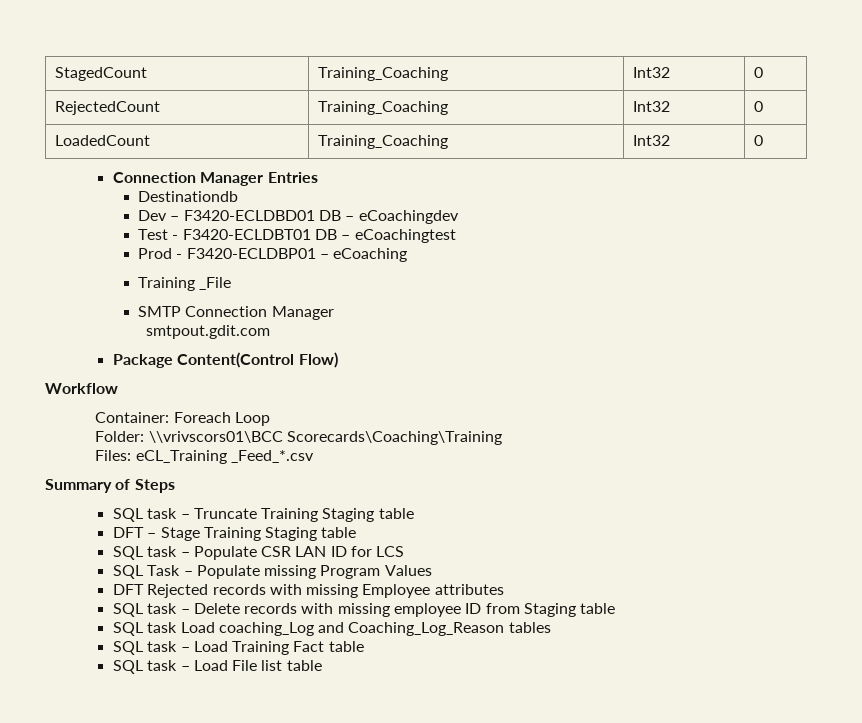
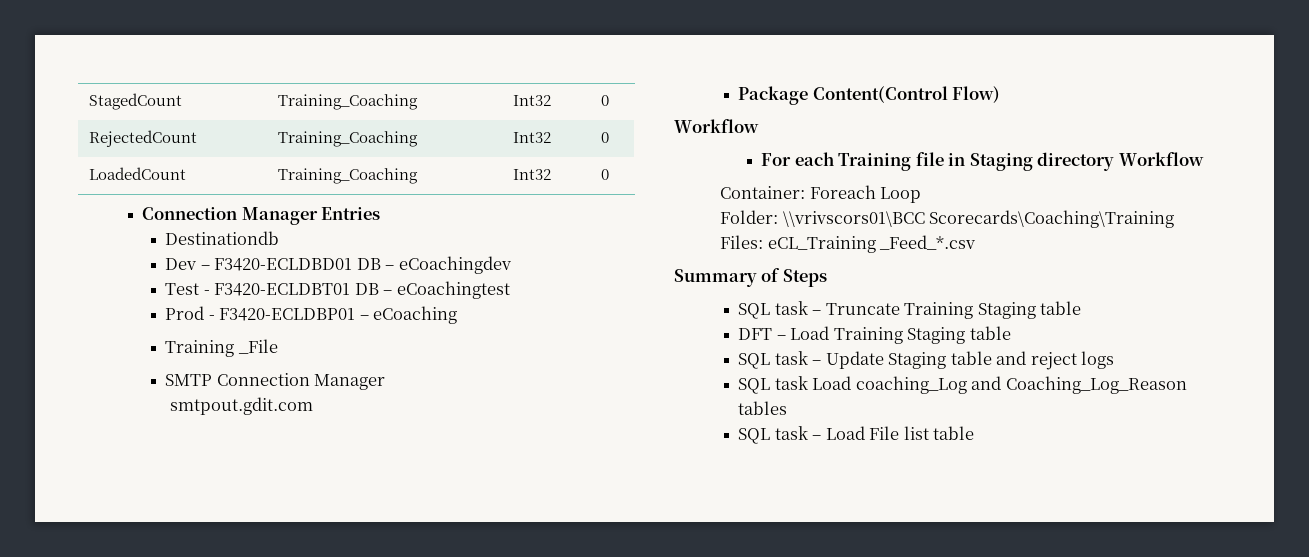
+ For each Training file in Staging directory Workflow
- DFT – Stage Training Staging table
+ DFT – Load Training Staging table
- SQL task – Populate CSR LAN ID for LCS
- SQL Task – Populate missing Program Values
- DFT Rejected records with missing Employee attributes
- SQL task – Delete records with missing employee ID from Staging table
+ SQL task – Update Staging table and reject logs
- SQL task – Load Training Fact table

